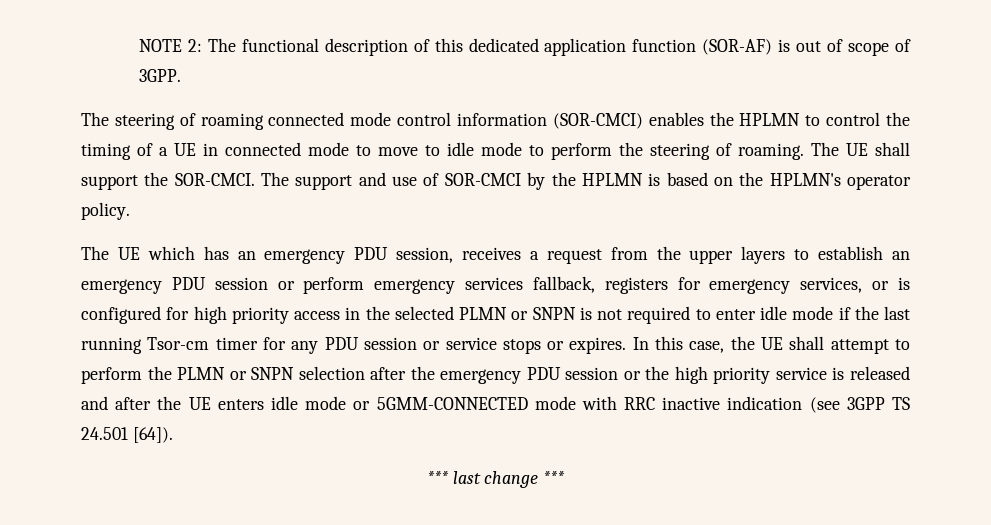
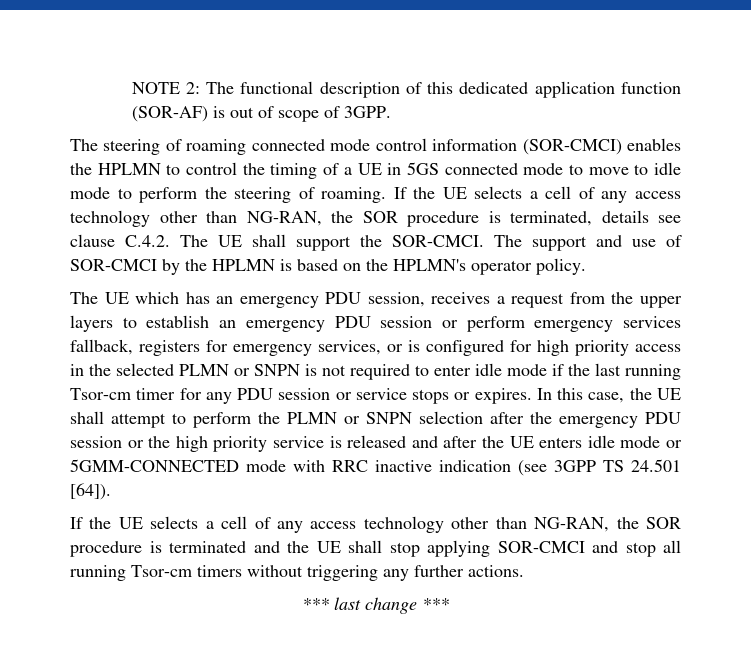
- The steering of roaming connected mode control information (SOR-CMCI) enables the HPLMN to control the timing of a UE in connected mode to move to idle mode to perform the steering of roaming.
+ The steering of roaming connected mode control information (SOR-CMCI) enables the HPLMN to control the timing of a UE in 5GS connected mode to move to idle mode to perform the steering of roaming.
- The UE shall support the SOR-CMCI.
+ If the UE selects a cell of any access technology other than NG-RAN, the SOR procedure is terminated, details see clause C.4.2. The UE shall support the SOR-CMCI.
+ If the UE selects a cell of any access technology other than NG-RAN, the SOR procedure is terminated and the UE shall stop applying SOR-CMCI and stop all running Tsor-cm timers without triggering any further actions.

